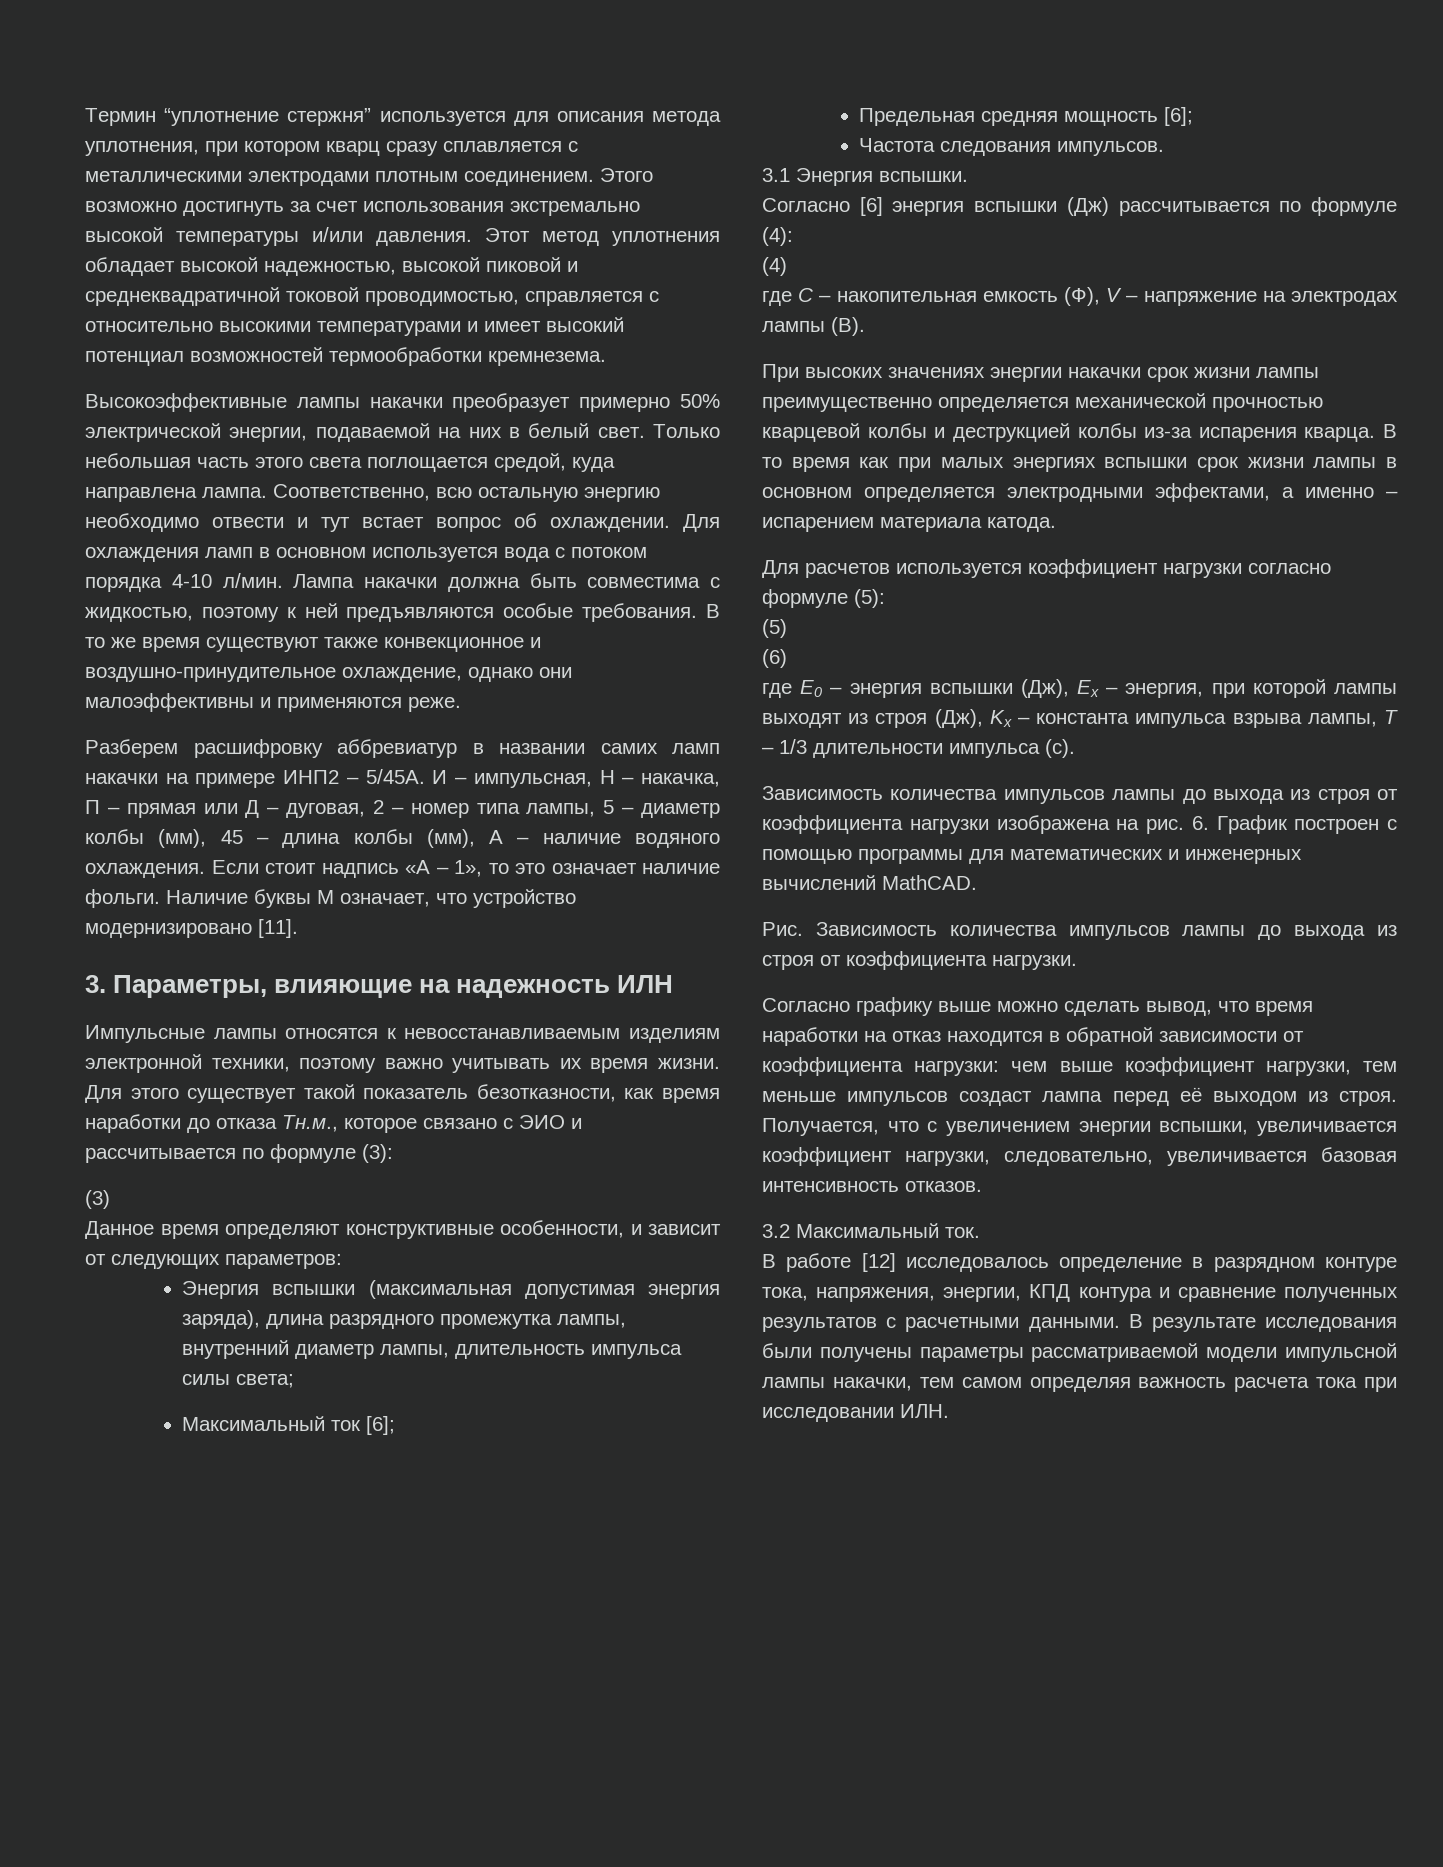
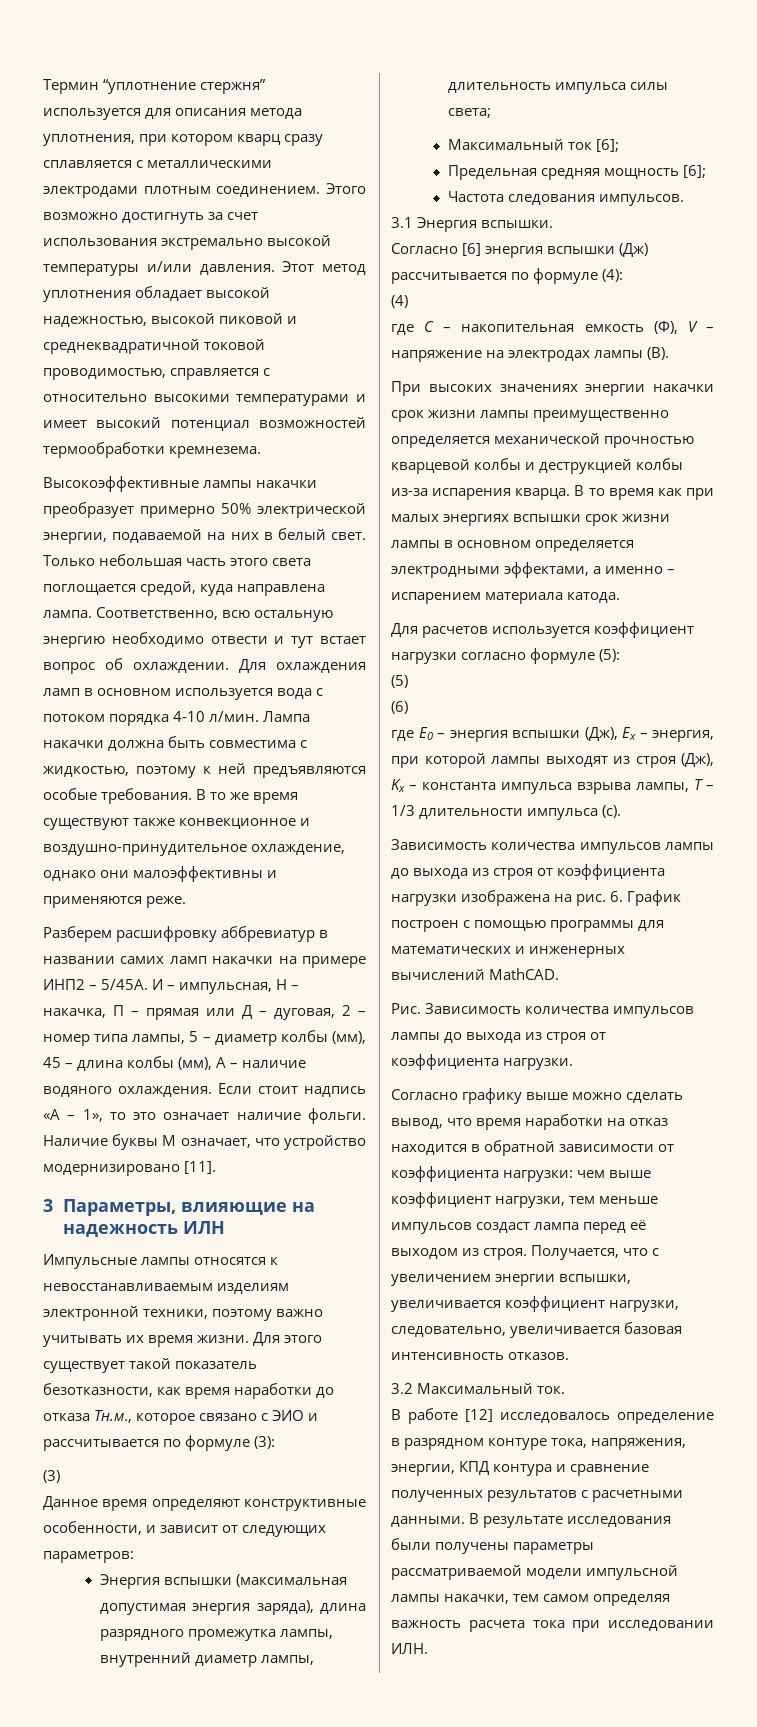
- 3. Параметры, влияющие на надежность ИЛН
+ 3 Параметры, влияющие на надежность ИЛН

